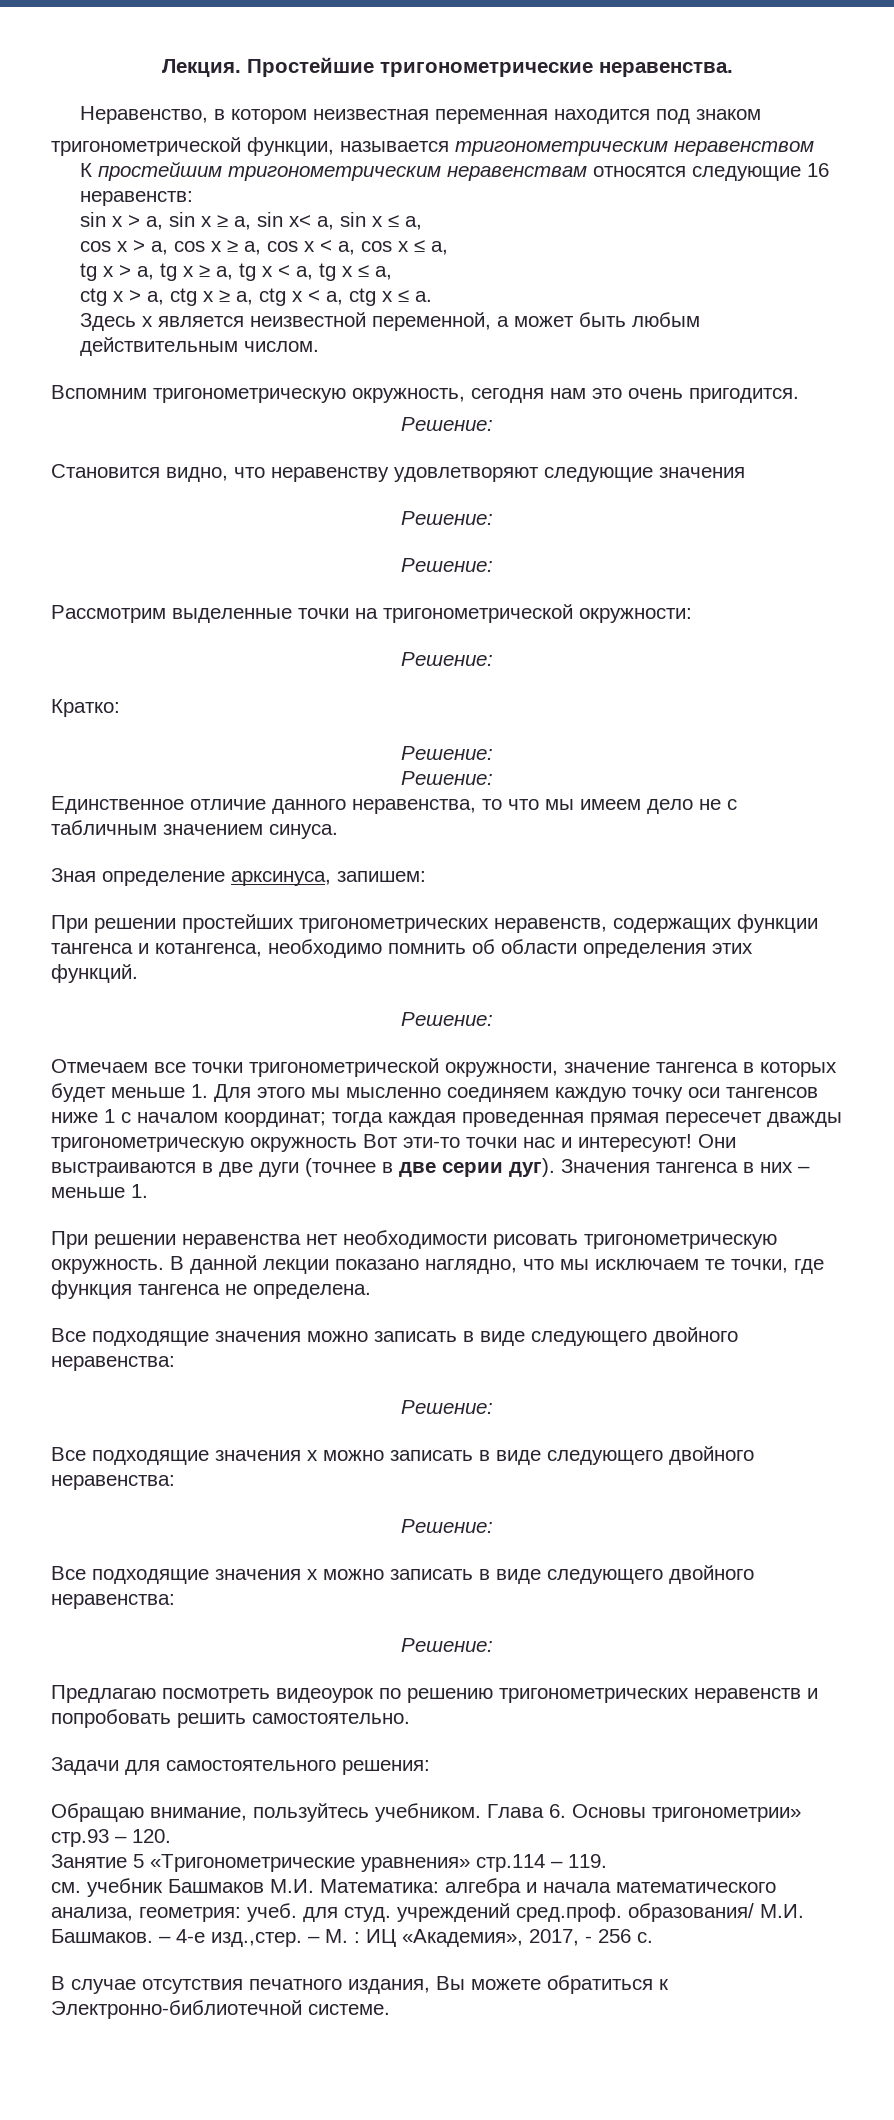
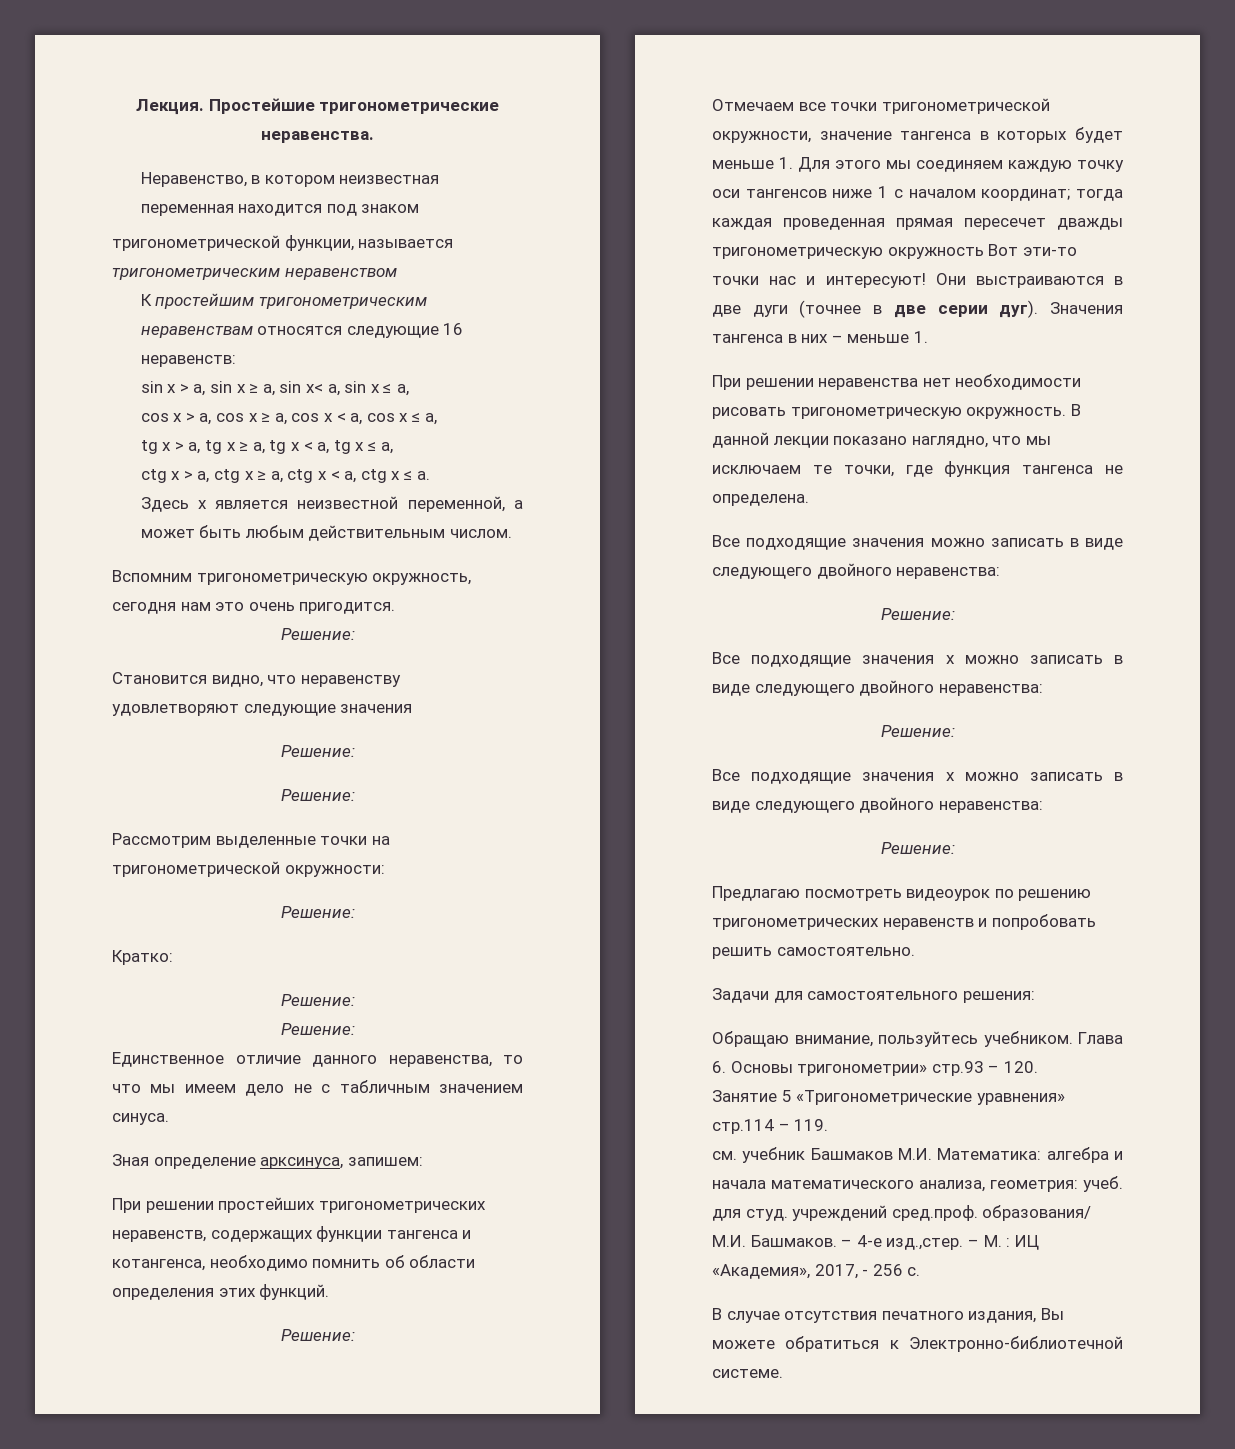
- Отмечаем все точки тригонометрической окружности, значение тангенса в которых будет меньше 1. Для этого мы мысленно соединяем каждую точку оси тангенсов ниже 1 с началом координат; тогда каждая проведенная прямая пересечет дважды тригонометрическую окружность Вот эти-то точки нас и интересуют!
+ Отмечаем все точки тригонометрической окружности, значение тангенса в которых будет меньше 1. Для этого мы соединяем каждую точку оси тангенсов ниже 1 с началом координат; тогда каждая проведенная прямая пересечет дважды тригонометрическую окружность Вот эти-то точки нас и интересуют!

